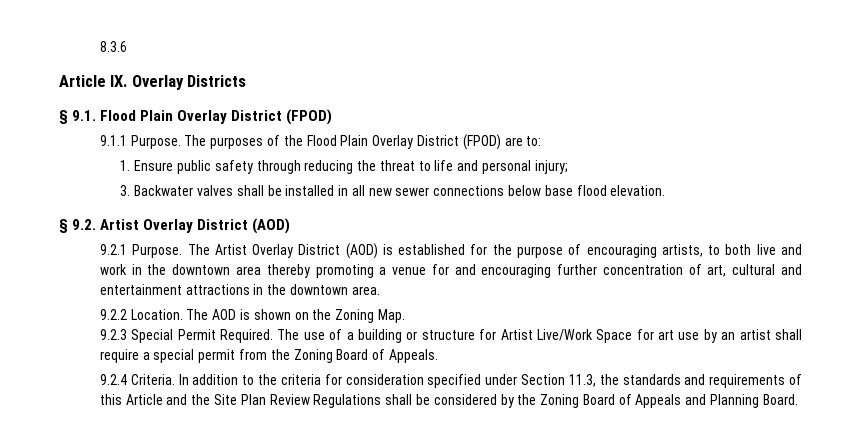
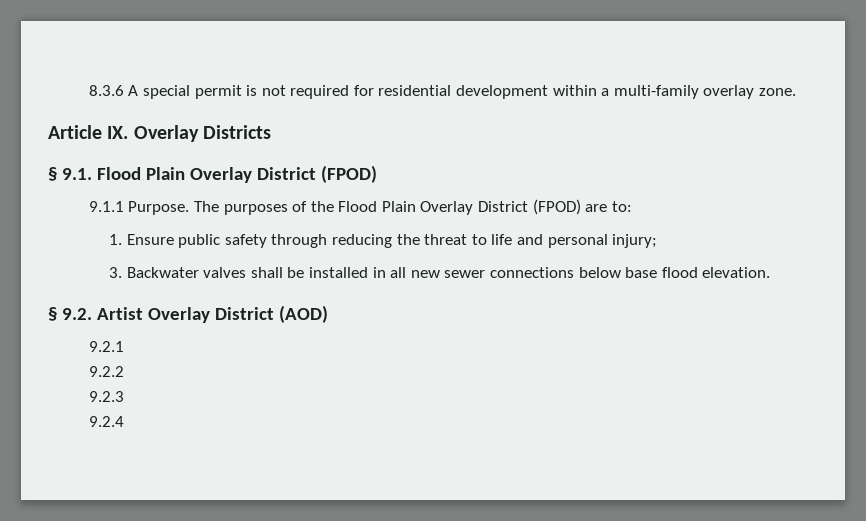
- 8.3.6
+ 8.3.6 A special permit is not required for residential development within a multi-family overlay zone.
- 9.2.1 Purpose. The Artist Overlay District (AOD) is established for the purpose of encouraging artists, to both live and work in the downtown area thereby promoting a venue for and encouraging further concentration of art, cultural and entertainment attractions in the downtown area.
- 9.2.2 Location. The AOD is shown on the Zoning Map.
- 9.2.3 Special Permit Required. The use of a building or structure for Artist Live/Work Space for art use by an artist shall require a special permit from the Zoning Board of Appeals.
- 9.2.4 Criteria. In addition to the criteria for consideration specified under Section 11.3, the standards and requirements of this Article and the Site Plan Review Regulations shall be considered by the Zoning Board of Appeals and Planning Board.
+ 9.2.1
+ 9.2.2
+ 9.2.3
+ 9.2.4

